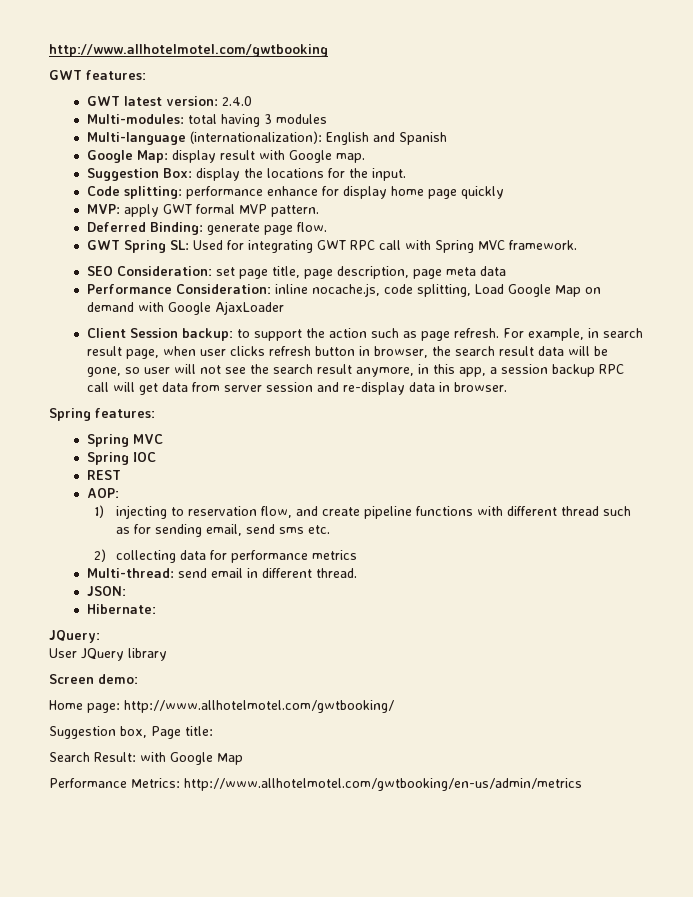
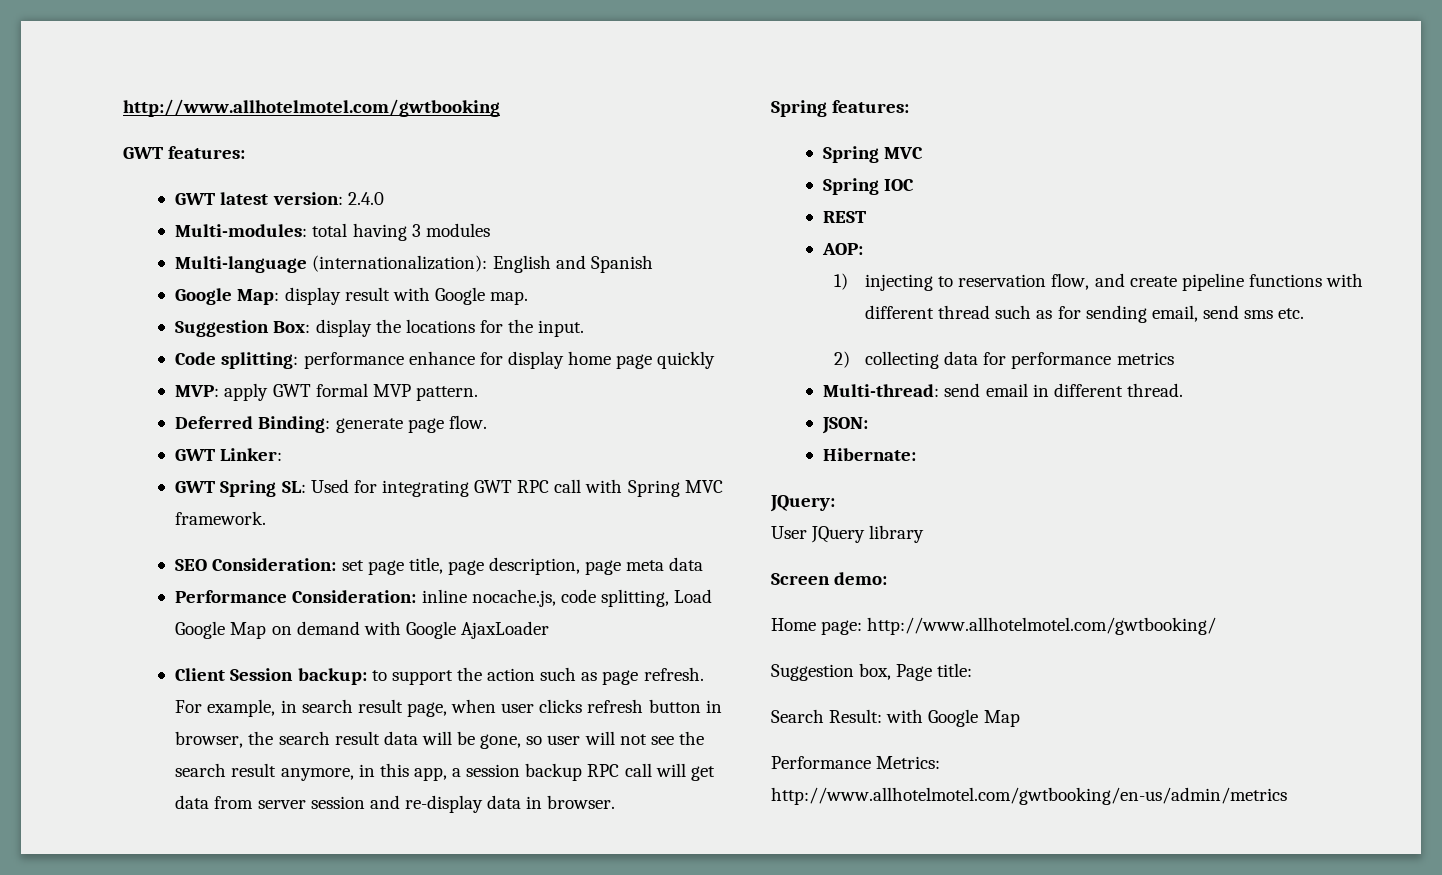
+ GWT Linker:

